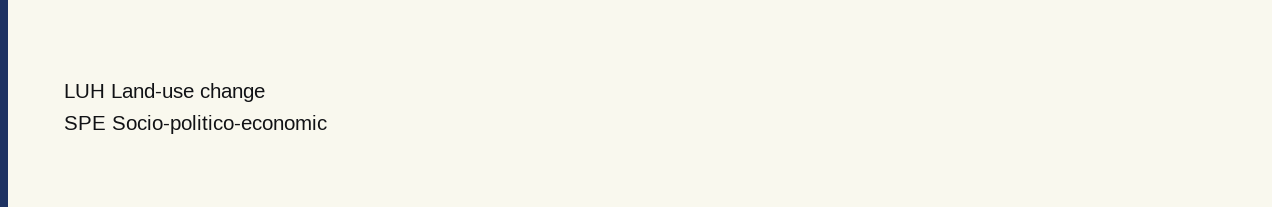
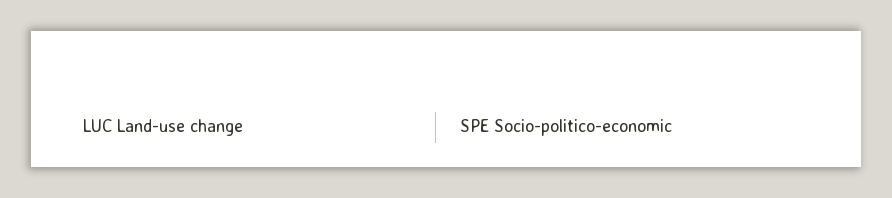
- LUH Land-use change
+ LUC Land-use change

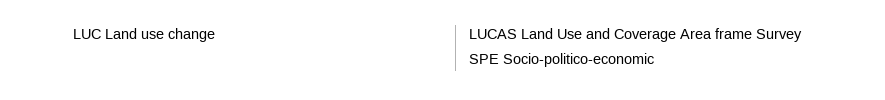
- LUC Land-use change
+ LUC Land use change
+ LUCAS Land Use and Coverage Area frame Survey

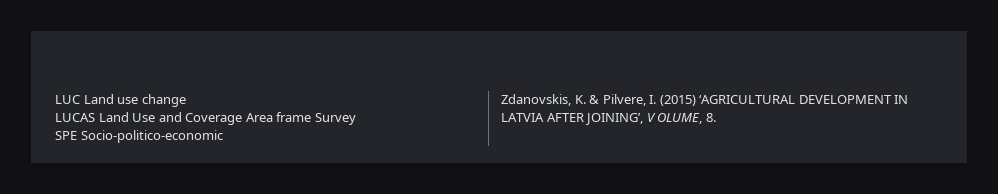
+ Zdanovskis, K. & Pilvere, I. (2015) ‘AGRICULTURAL DEVELOPMENT IN LATVIA AFTER JOINING’, V OLUME, 8.

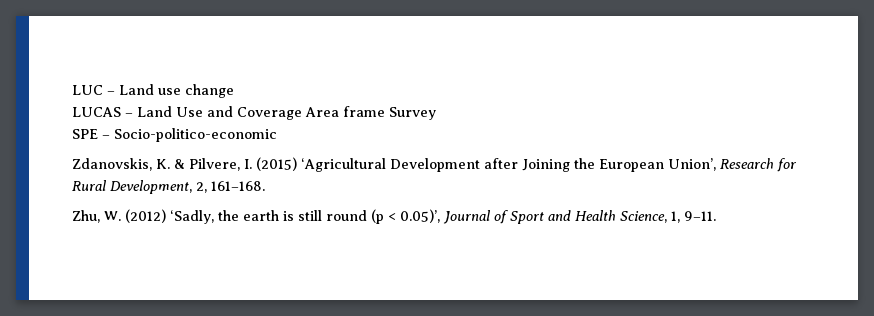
- LUC Land use change
+ LUC – Land use change
- LUCAS Land Use and Coverage Area frame Survey
+ LUCAS – Land Use and Coverage Area frame Survey
- SPE Socio-politico-economic
+ SPE – Socio-politico-economic
- Zdanovskis, K. & Pilvere, I. (2015) ‘AGRICULTURAL DEVELOPMENT IN LATVIA AFTER JOINING’, V OLUME, 8.
+ Zdanovskis, K. & Pilvere, I. (2015) ‘Agricultural Development after Joining the European Union’, Research for Rural Development, 2, 161–168.
+ Zhu, W. (2012) ‘Sadly, the earth is still round (p < 0.05)’, Journal of Sport and Health Science, 1, 9–11.

